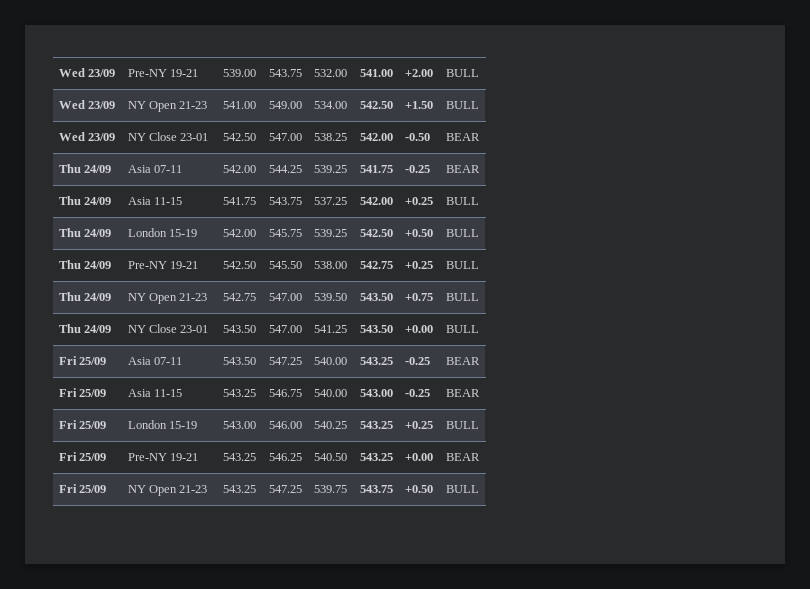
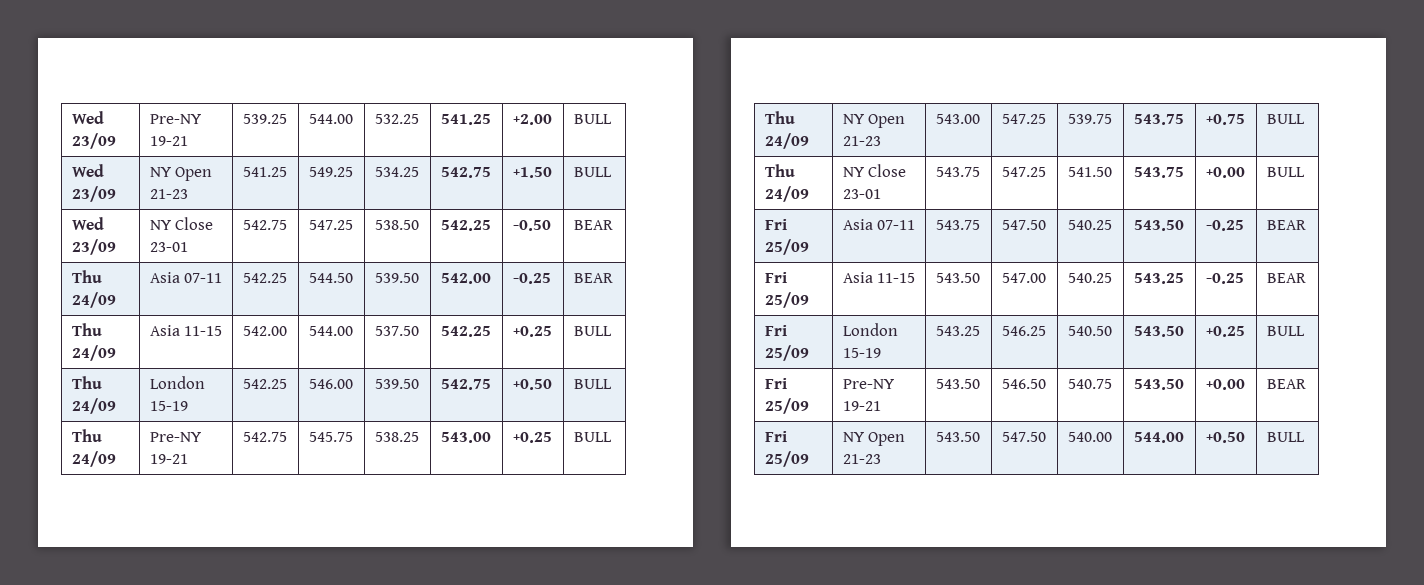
- Wed 23/09 | Pre-NY 19-21 | 539.00 | 543.75 | 532.00 | 541.00 | +2.00 | BULL
+ Wed 23/09 | Pre-NY 19-21 | 539.25 | 544.00 | 532.25 | 541.25 | +2.00 | BULL
- Wed 23/09 | NY Open 21-23 | 541.00 | 549.00 | 534.00 | 542.50 | +1.50 | BULL
+ Wed 23/09 | NY Open 21-23 | 541.25 | 549.25 | 534.25 | 542.75 | +1.50 | BULL
- Wed 23/09 | NY Close 23-01 | 542.50 | 547.00 | 538.25 | 542.00 | -0.50 | BEAR
+ Wed 23/09 | NY Close 23-01 | 542.75 | 547.25 | 538.50 | 542.25 | -0.50 | BEAR
- Thu 24/09 | Asia 07-11 | 542.00 | 544.25 | 539.25 | 541.75 | -0.25 | BEAR
+ Thu 24/09 | Asia 07-11 | 542.25 | 544.50 | 539.50 | 542.00 | -0.25 | BEAR
- Thu 24/09 | Asia 11-15 | 541.75 | 543.75 | 537.25 | 542.00 | +0.25 | BULL
+ Thu 24/09 | Asia 11-15 | 542.00 | 544.00 | 537.50 | 542.25 | +0.25 | BULL
- Thu 24/09 | London 15-19 | 542.00 | 545.75 | 539.25 | 542.50 | +0.50 | BULL
+ Thu 24/09 | London 15-19 | 542.25 | 546.00 | 539.50 | 542.75 | +0.50 | BULL
- Thu 24/09 | Pre-NY 19-21 | 542.50 | 545.50 | 538.00 | 542.75 | +0.25 | BULL
+ Thu 24/09 | Pre-NY 19-21 | 542.75 | 545.75 | 538.25 | 543.00 | +0.25 | BULL
- Thu 24/09 | NY Open 21-23 | 542.75 | 547.00 | 539.50 | 543.50 | +0.75 | BULL
+ Thu 24/09 | NY Open 21-23 | 543.00 | 547.25 | 539.75 | 543.75 | +0.75 | BULL
- Thu 24/09 | NY Close 23-01 | 543.50 | 547.00 | 541.25 | 543.50 | +0.00 | BULL
+ Thu 24/09 | NY Close 23-01 | 543.75 | 547.25 | 541.50 | 543.75 | +0.00 | BULL
- Fri 25/09 | Asia 07-11 | 543.50 | 547.25 | 540.00 | 543.25 | -0.25 | BEAR
+ Fri 25/09 | Asia 07-11 | 543.75 | 547.50 | 540.25 | 543.50 | -0.25 | BEAR
- Fri 25/09 | Asia 11-15 | 543.25 | 546.75 | 540.00 | 543.00 | -0.25 | BEAR
+ Fri 25/09 | Asia 11-15 | 543.50 | 547.00 | 540.25 | 543.25 | -0.25 | BEAR
- Fri 25/09 | London 15-19 | 543.00 | 546.00 | 540.25 | 543.25 | +0.25 | BULL
+ Fri 25/09 | London 15-19 | 543.25 | 546.25 | 540.50 | 543.50 | +0.25 | BULL
- Fri 25/09 | Pre-NY 19-21 | 543.25 | 546.25 | 540.50 | 543.25 | +0.00 | BEAR
+ Fri 25/09 | Pre-NY 19-21 | 543.50 | 546.50 | 540.75 | 543.50 | +0.00 | BEAR
- Fri 25/09 | NY Open 21-23 | 543.25 | 547.25 | 539.75 | 543.75 | +0.50 | BULL
+ Fri 25/09 | NY Open 21-23 | 543.50 | 547.50 | 540.00 | 544.00 | +0.50 | BULL

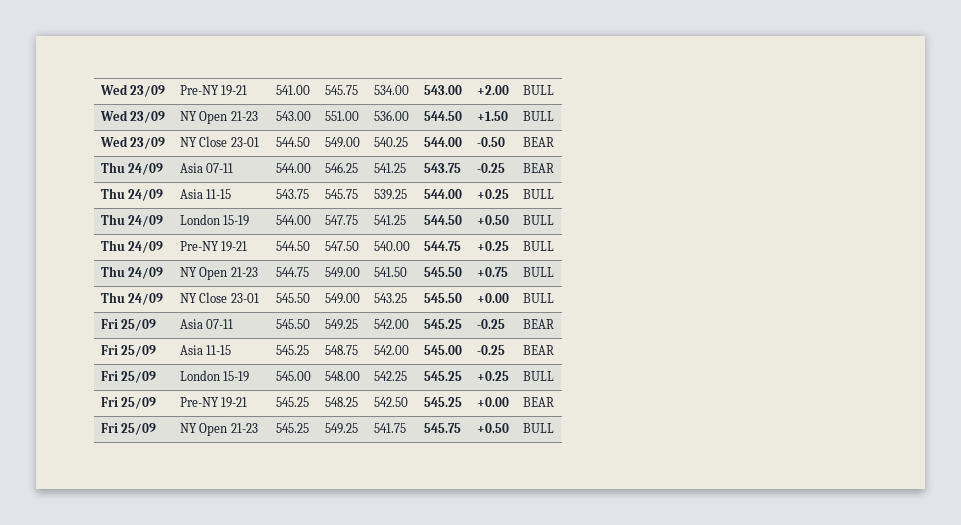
- Wed 23/09 | Pre-NY 19-21 | 539.25 | 544.00 | 532.25 | 541.25 | +2.00 | BULL
+ Wed 23/09 | Pre-NY 19-21 | 541.00 | 545.75 | 534.00 | 543.00 | +2.00 | BULL
- Wed 23/09 | NY Open 21-23 | 541.25 | 549.25 | 534.25 | 542.75 | +1.50 | BULL
+ Wed 23/09 | NY Open 21-23 | 543.00 | 551.00 | 536.00 | 544.50 | +1.50 | BULL
- Wed 23/09 | NY Close 23-01 | 542.75 | 547.25 | 538.50 | 542.25 | -0.50 | BEAR
+ Wed 23/09 | NY Close 23-01 | 544.50 | 549.00 | 540.25 | 544.00 | -0.50 | BEAR
- Thu 24/09 | Asia 07-11 | 542.25 | 544.50 | 539.50 | 542.00 | -0.25 | BEAR
+ Thu 24/09 | Asia 07-11 | 544.00 | 546.25 | 541.25 | 543.75 | -0.25 | BEAR
- Thu 24/09 | Asia 11-15 | 542.00 | 544.00 | 537.50 | 542.25 | +0.25 | BULL
+ Thu 24/09 | Asia 11-15 | 543.75 | 545.75 | 539.25 | 544.00 | +0.25 | BULL
- Thu 24/09 | London 15-19 | 542.25 | 546.00 | 539.50 | 542.75 | +0.50 | BULL
+ Thu 24/09 | London 15-19 | 544.00 | 547.75 | 541.25 | 544.50 | +0.50 | BULL
- Thu 24/09 | Pre-NY 19-21 | 542.75 | 545.75 | 538.25 | 543.00 | +0.25 | BULL
+ Thu 24/09 | Pre-NY 19-21 | 544.50 | 547.50 | 540.00 | 544.75 | +0.25 | BULL
- Thu 24/09 | NY Open 21-23 | 543.00 | 547.25 | 539.75 | 543.75 | +0.75 | BULL
+ Thu 24/09 | NY Open 21-23 | 544.75 | 549.00 | 541.50 | 545.50 | +0.75 | BULL
- Thu 24/09 | NY Close 23-01 | 543.75 | 547.25 | 541.50 | 543.75 | +0.00 | BULL
+ Thu 24/09 | NY Close 23-01 | 545.50 | 549.00 | 543.25 | 545.50 | +0.00 | BULL
- Fri 25/09 | Asia 07-11 | 543.75 | 547.50 | 540.25 | 543.50 | -0.25 | BEAR
+ Fri 25/09 | Asia 07-11 | 545.50 | 549.25 | 542.00 | 545.25 | -0.25 | BEAR
- Fri 25/09 | Asia 11-15 | 543.50 | 547.00 | 540.25 | 543.25 | -0.25 | BEAR
+ Fri 25/09 | Asia 11-15 | 545.25 | 548.75 | 542.00 | 545.00 | -0.25 | BEAR
- Fri 25/09 | London 15-19 | 543.25 | 546.25 | 540.50 | 543.50 | +0.25 | BULL
+ Fri 25/09 | London 15-19 | 545.00 | 548.00 | 542.25 | 545.25 | +0.25 | BULL
- Fri 25/09 | Pre-NY 19-21 | 543.50 | 546.50 | 540.75 | 543.50 | +0.00 | BEAR
+ Fri 25/09 | Pre-NY 19-21 | 545.25 | 548.25 | 542.50 | 545.25 | +0.00 | BEAR
- Fri 25/09 | NY Open 21-23 | 543.50 | 547.50 | 540.00 | 544.00 | +0.50 | BULL
+ Fri 25/09 | NY Open 21-23 | 545.25 | 549.25 | 541.75 | 545.75 | +0.50 | BULL

